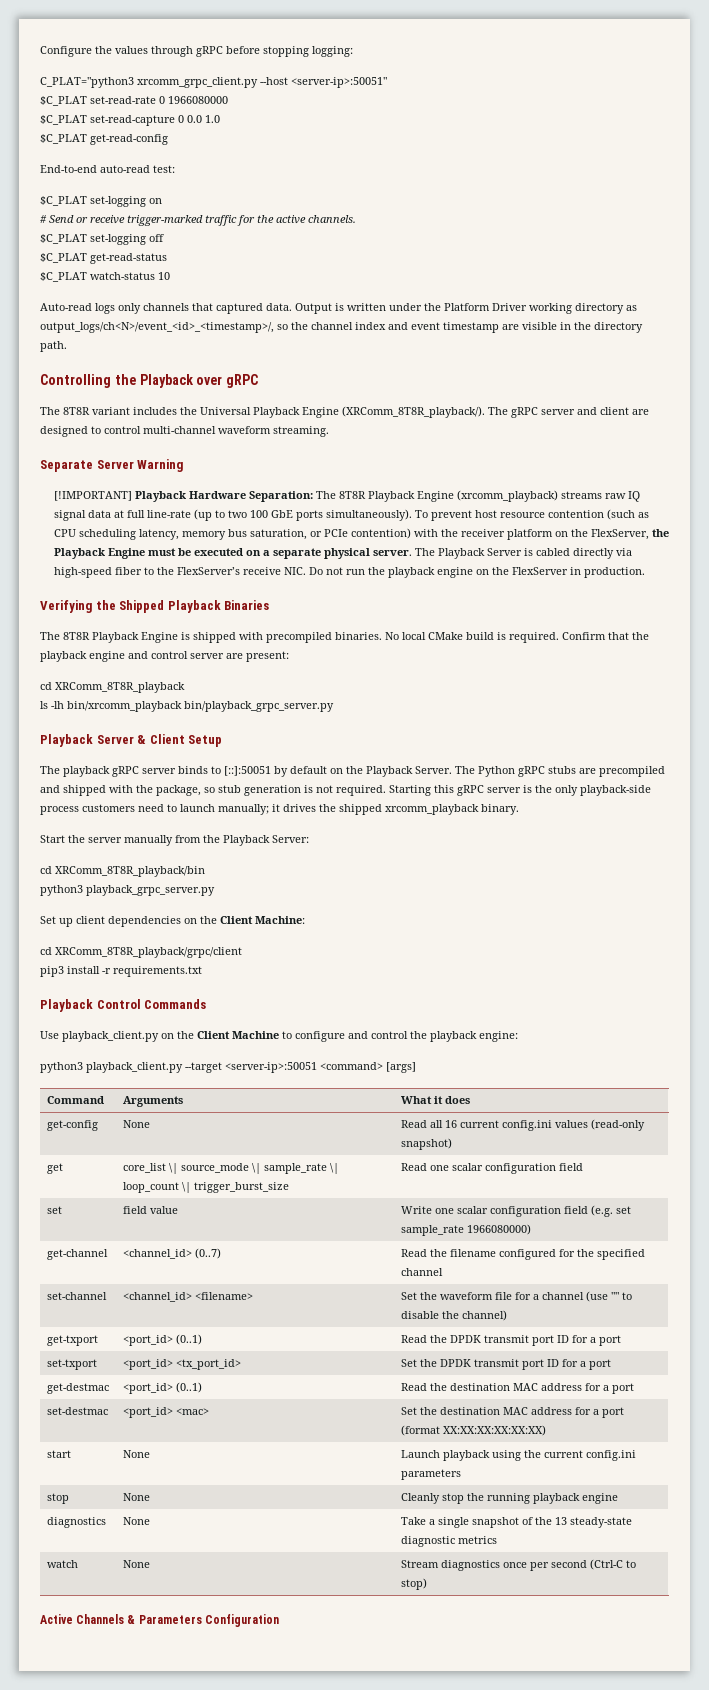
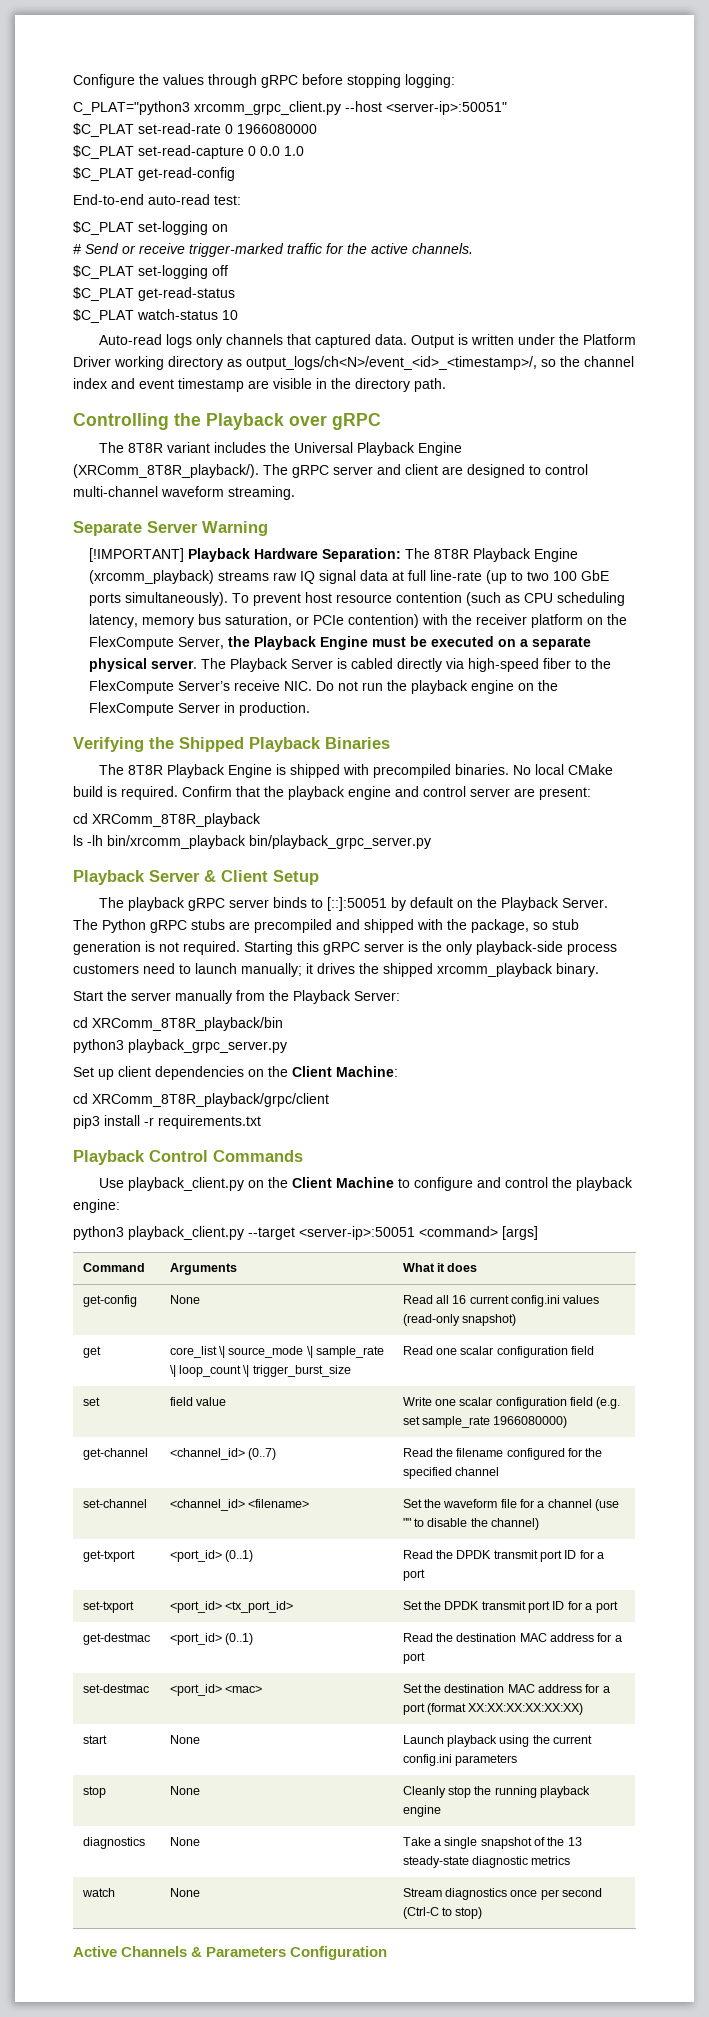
- To prevent host resource contention (such as CPU scheduling latency, memory bus saturation, or PCIe contention) with the receiver platform on the FlexServer, the Playback Engine must be executed on a separate physical server.
+ To prevent host resource contention (such as CPU scheduling latency, memory bus saturation, or PCIe contention) with the receiver platform on the FlexCompute Server, the Playback Engine must be executed on a separate physical server.
- The Playback Server is cabled directly via high-speed fiber to the FlexServer’s receive NIC. Do not run the playback engine on the FlexServer in production.
+ The Playback Server is cabled directly via high-speed fiber to the FlexCompute Server’s receive NIC. Do not run the playback engine on the FlexCompute Server in production.

